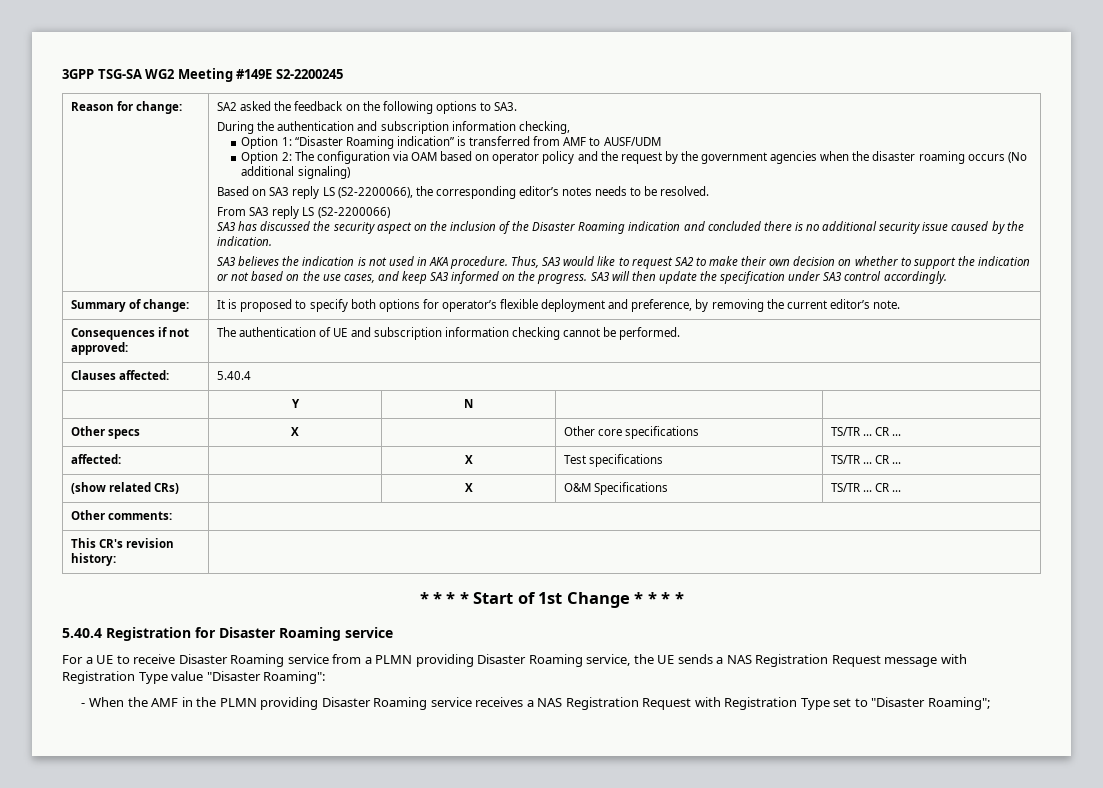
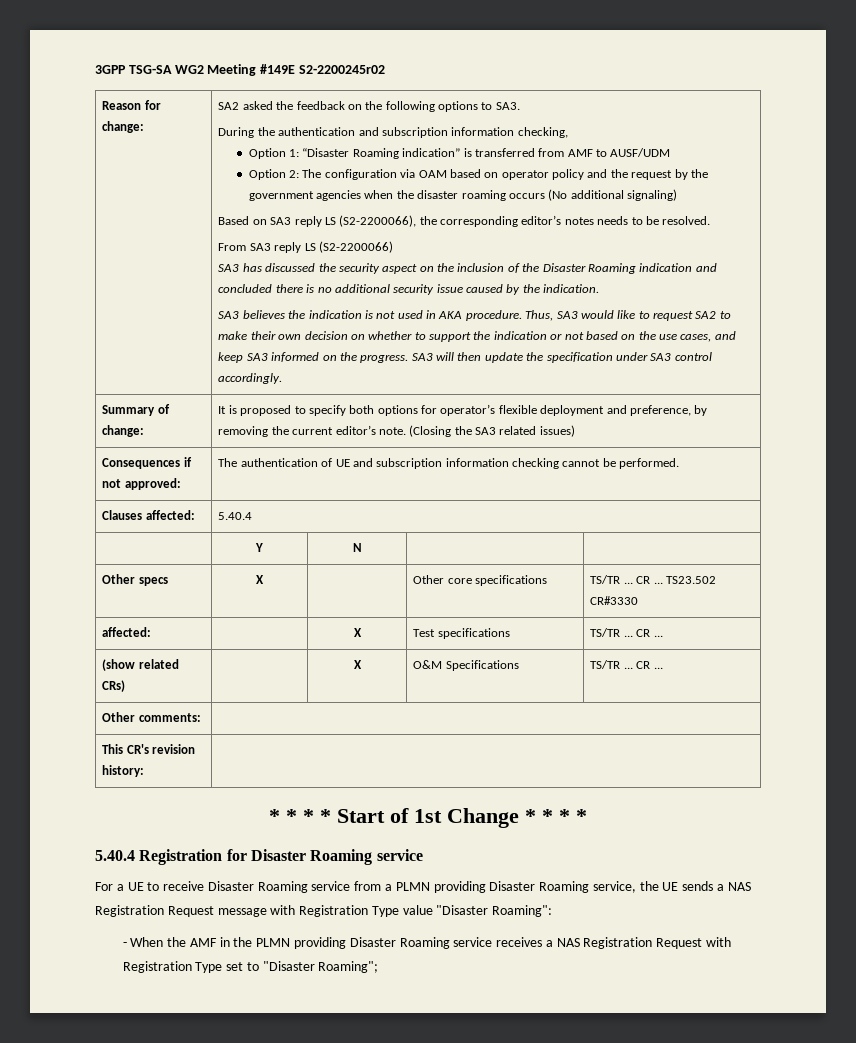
- 3GPP TSG-SA WG2 Meeting #149E S2-2200245
+ 3GPP TSG-SA WG2 Meeting #149E S2-2200245r02
- Summary of change: | It is proposed to specify both options for operator’s flexible deployment and preference, by removing the current editor’s note.
+ Summary of change: | It is proposed to specify both options for operator’s flexible deployment and preference, by removing the current editor’s note. (Closing the SA3 related issues)
- Other specs | X | | Other core specifications | TS/TR ... CR ...
+ Other specs | X | | Other core specifications | TS/TR ... CR ... TS23.502 CR#3330

